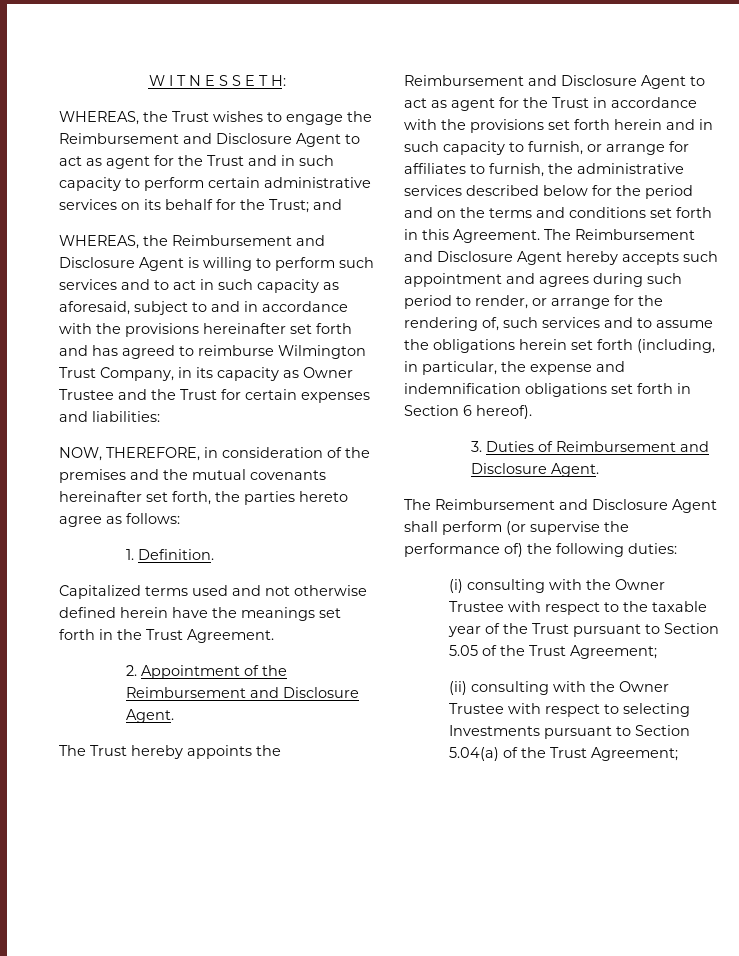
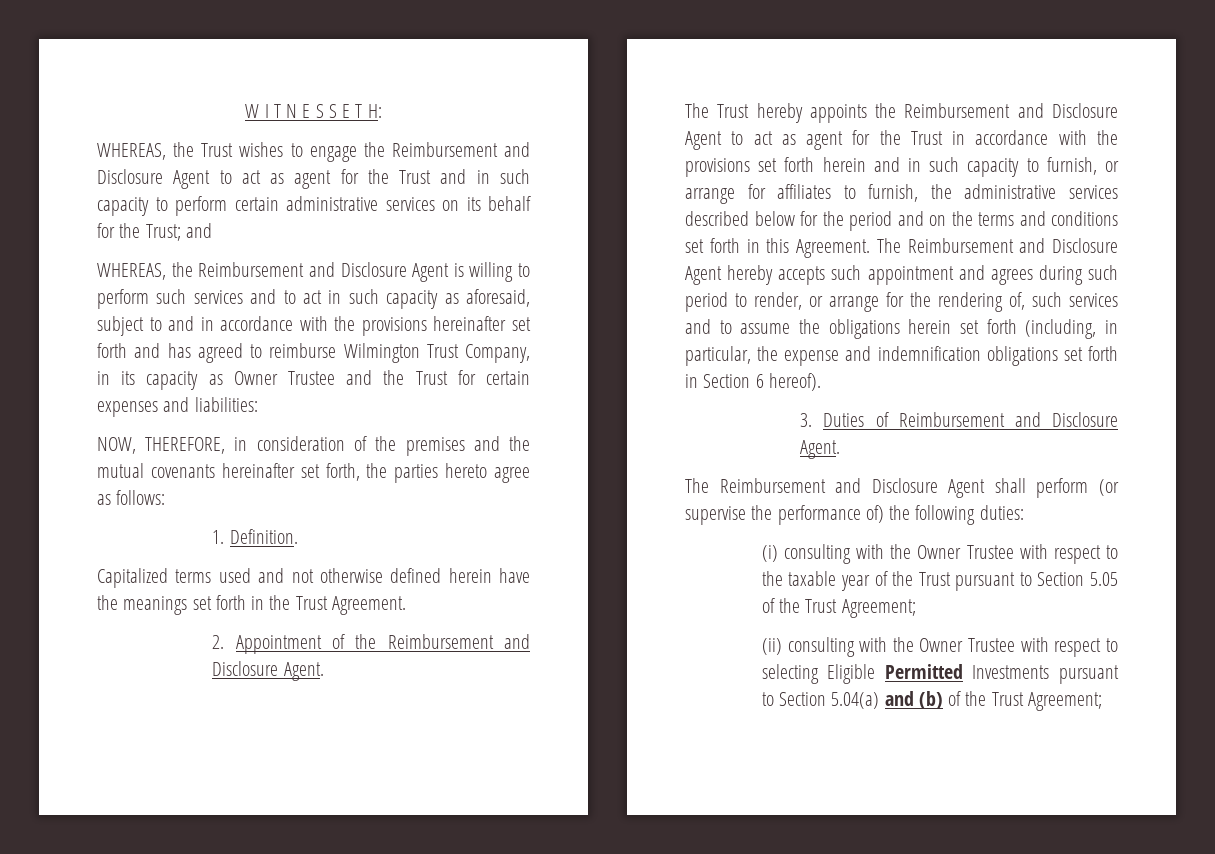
- (ii) consulting with the Owner Trustee with respect to selecting Investments pursuant to Section 5.04(a) of the Trust Agreement;
+ (ii) consulting with the Owner Trustee with respect to selecting Eligible Permitted Investments pursuant to Section 5.04(a) and (b) of the Trust Agreement;

